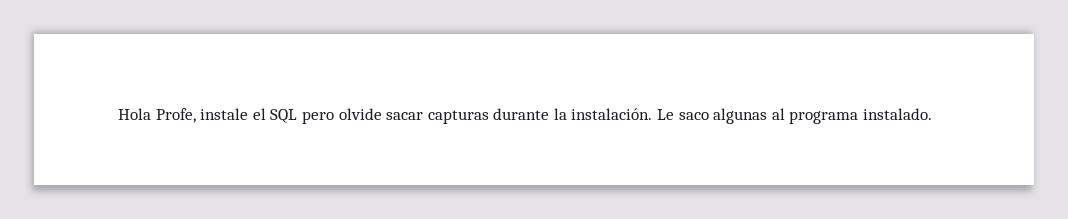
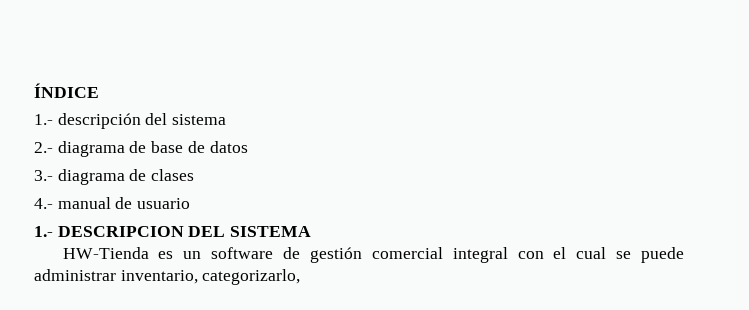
- Hola Profe, instale el SQL pero olvide sacar capturas durante la instalación. Le saco algunas al programa instalado.
+ ÍNDICE
+ 1.- descripción del sistema
+ 2.- diagrama de base de datos
+ 3.- diagrama de clases
+ 4.- manual de usuario
+ 1.- DESCRIPCION DEL SISTEMA
+ HW-Tienda es un software de gestión comercial integral con el cual se puede administrar inventario, categorizarlo,

